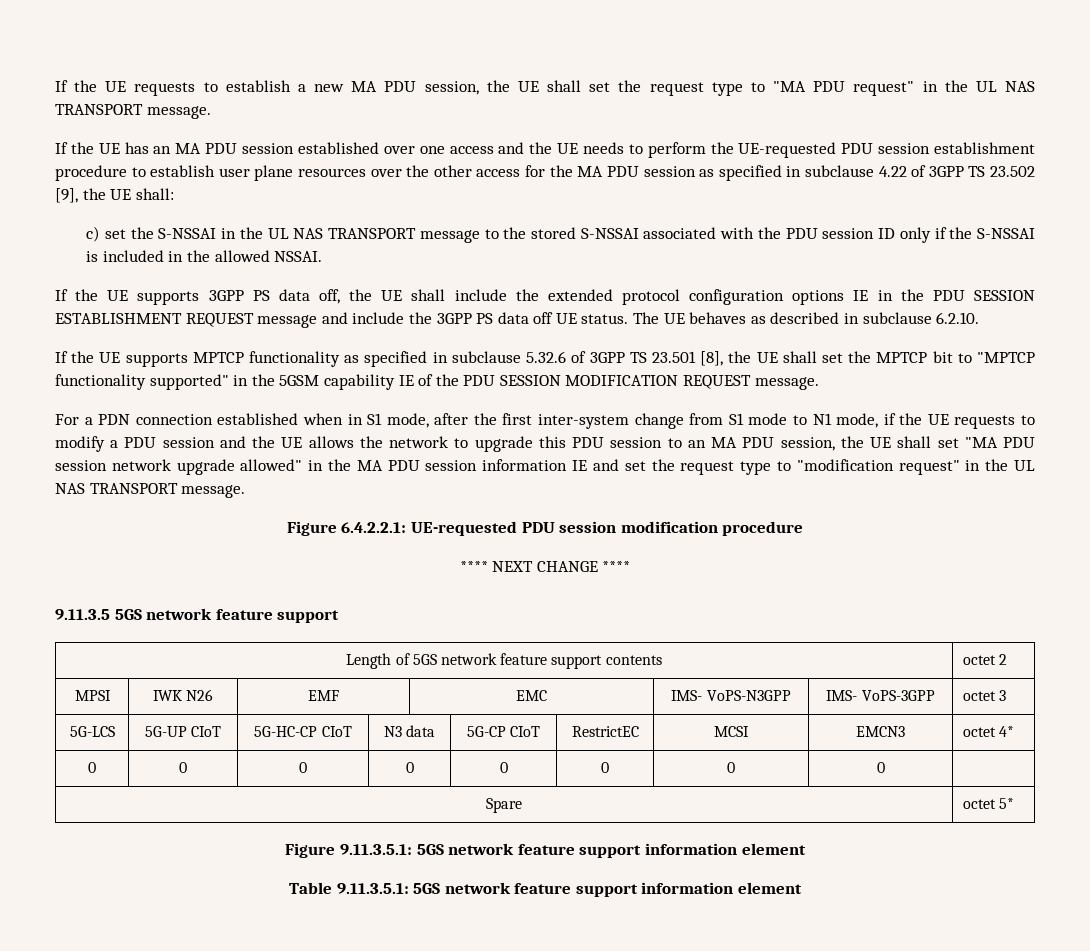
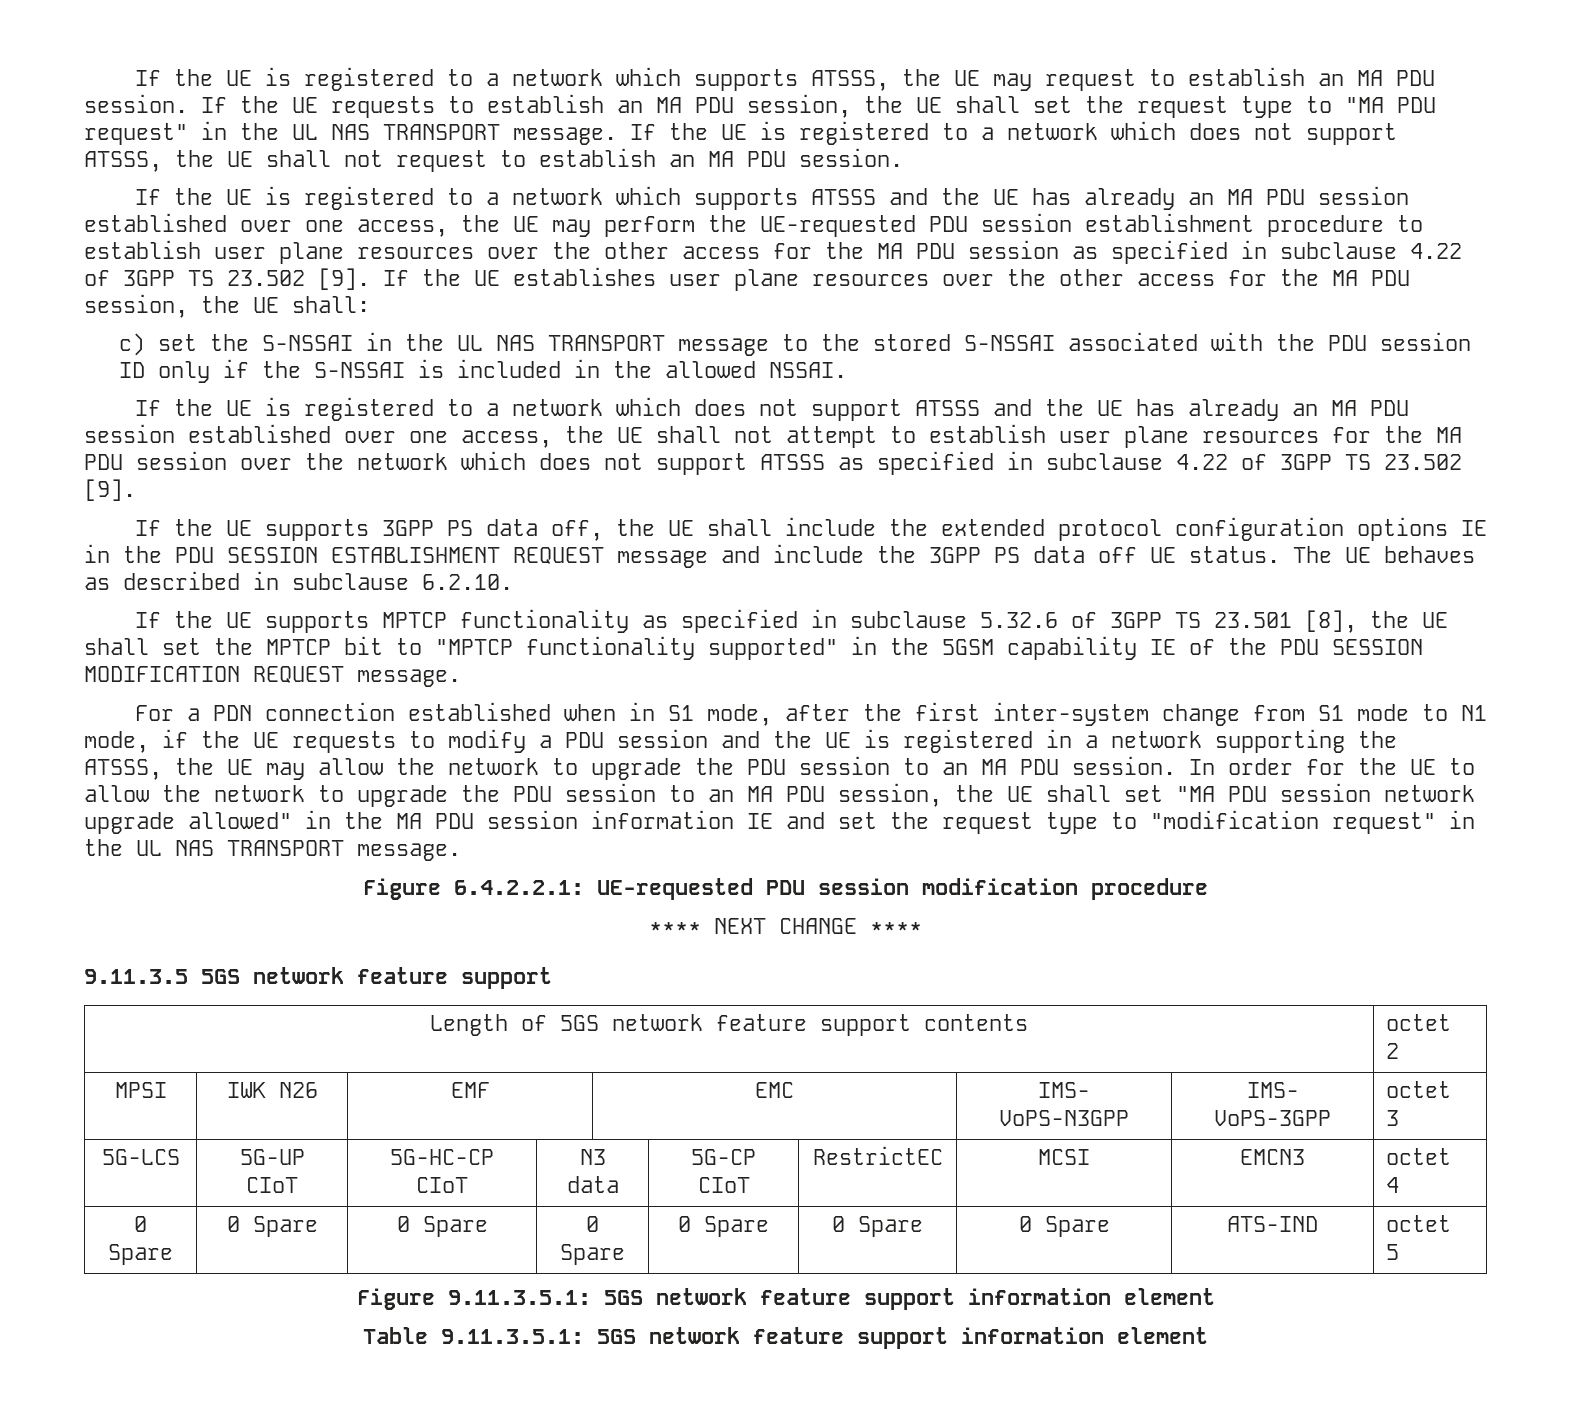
- If the UE requests to establish a new MA PDU session, the UE shall set the request type to "MA PDU request" in the UL NAS TRANSPORT message.
- If the UE has an MA PDU session established over one access and the UE needs to perform the UE-requested PDU session establishment procedure to establish user plane resources over the other access for the MA PDU session as specified in subclause 4.22 of 3GPP TS 23.502 [9], the UE shall:
+ If the UE is registered to a network which supports ATSSS, the UE may request to establish an MA PDU session. If the UE requests to establish an MA PDU session, the UE shall set the request type to "MA PDU request" in the UL NAS TRANSPORT message. If the UE is registered to a network which does not support ATSSS, the UE shall not request to establish an MA PDU session.
+ If the UE is registered to a network which supports ATSSS and the UE has already an MA PDU session established over one access, the UE may perform the UE-requested PDU session establishment procedure to establish user plane resources over the other access for the MA PDU session as specified in subclause 4.22 of 3GPP TS 23.502 [9]. If the UE establishes user plane resources over the other access for the MA PDU session, the UE shall:
+ If the UE is registered to a network which does not support ATSSS and the UE has already an MA PDU session established over one access, the UE shall not attempt to establish user plane resources for the MA PDU session over the network which does not support ATSSS as specified in subclause 4.22 of 3GPP TS 23.502 [9].
- For a PDN connection established when in S1 mode, after the first inter-system change from S1 mode to N1 mode, if the UE requests to modify a PDU session and the UE allows the network to upgrade this PDU session to an MA PDU session, the UE shall set "MA PDU session network upgrade allowed" in the MA PDU session information IE and set the request type to "modification request" in the UL NAS TRANSPORT message.
+ For a PDN connection established when in S1 mode, after the first inter-system change from S1 mode to N1 mode, if the UE requests to modify a PDU session and the UE is registered in a network supporting the ATSSS, the UE may allow the network to upgrade the PDU session to an MA PDU session. In order for the UE to allow the network to upgrade the PDU session to an MA PDU session, the UE shall set "MA PDU session network upgrade allowed" in the MA PDU session information IE and set the request type to "modification request" in the UL NAS TRANSPORT message.
- 5G-LCS | 5G-UP CIoT | 5G-HC-CP CIoT | N3 data | 5G-CP CIoT | RestrictEC | MCSI | EMCN3 | octet 4*
- 0 | 0 | 0 | 0 | 0 | 0 | 0 | 0 |
- Spare | octet 5*
+ 5G-LCS | 5G-UP CIoT | 5G-HC-CP CIoT | N3 data | 5G-CP CIoT | RestrictEC | MCSI | EMCN3 | octet 4
+ 0 Spare | 0 Spare | 0 Spare | 0 Spare | 0 Spare | 0 Spare | 0 Spare | ATS-IND | octet 5

